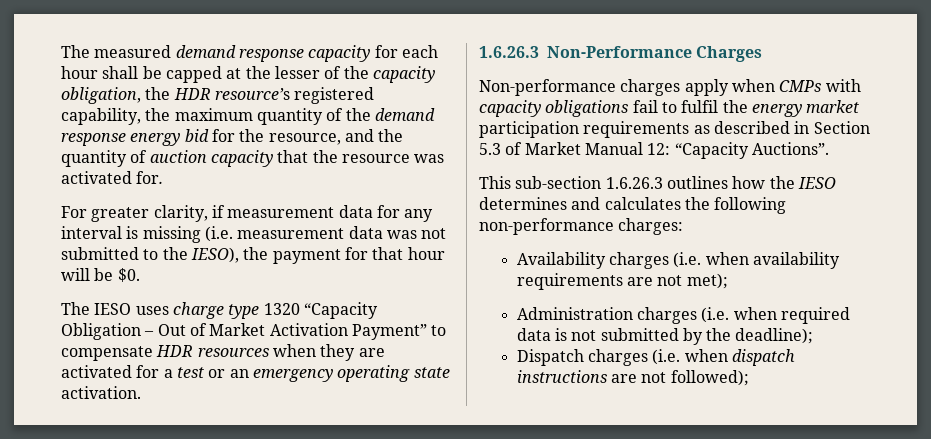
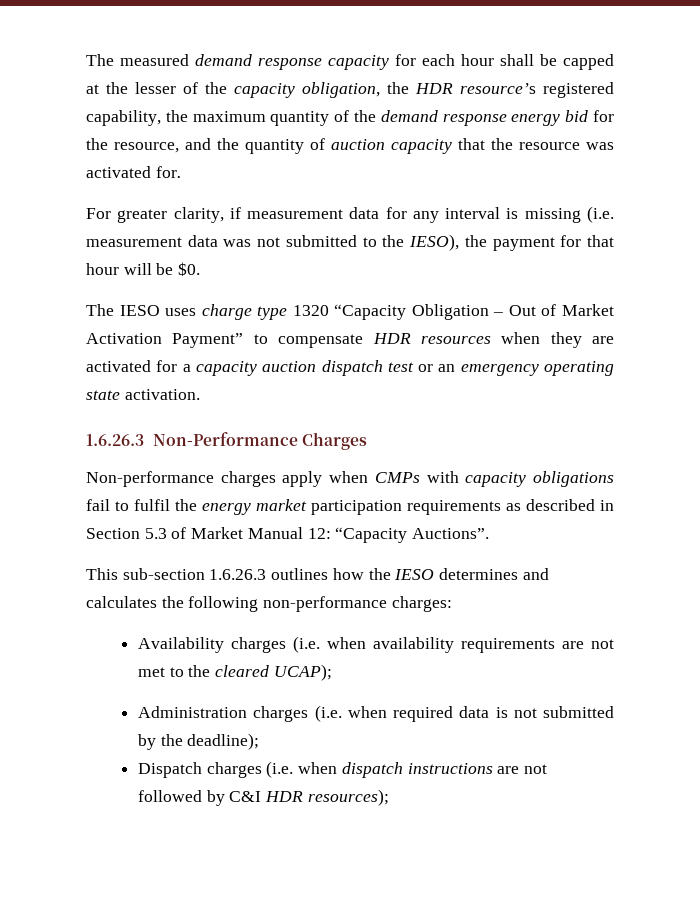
- The IESO uses charge type 1320 “Capacity Obligation – Out of Market Activation Payment” to compensate HDR resources when they are activated for a test or an emergency operating state activation.
+ The IESO uses charge type 1320 “Capacity Obligation – Out of Market Activation Payment” to compensate HDR resources when they are activated for a capacity auction dispatch test or an emergency operating state activation.
- Availability charges (i.e. when availability requirements are not met);
+ Availability charges (i.e. when availability requirements are not met to the cleared UCAP);
- Dispatch charges (i.e. when dispatch instructions are not followed);
+ Dispatch charges (i.e. when dispatch instructions are not followed by C&I HDR resources);

